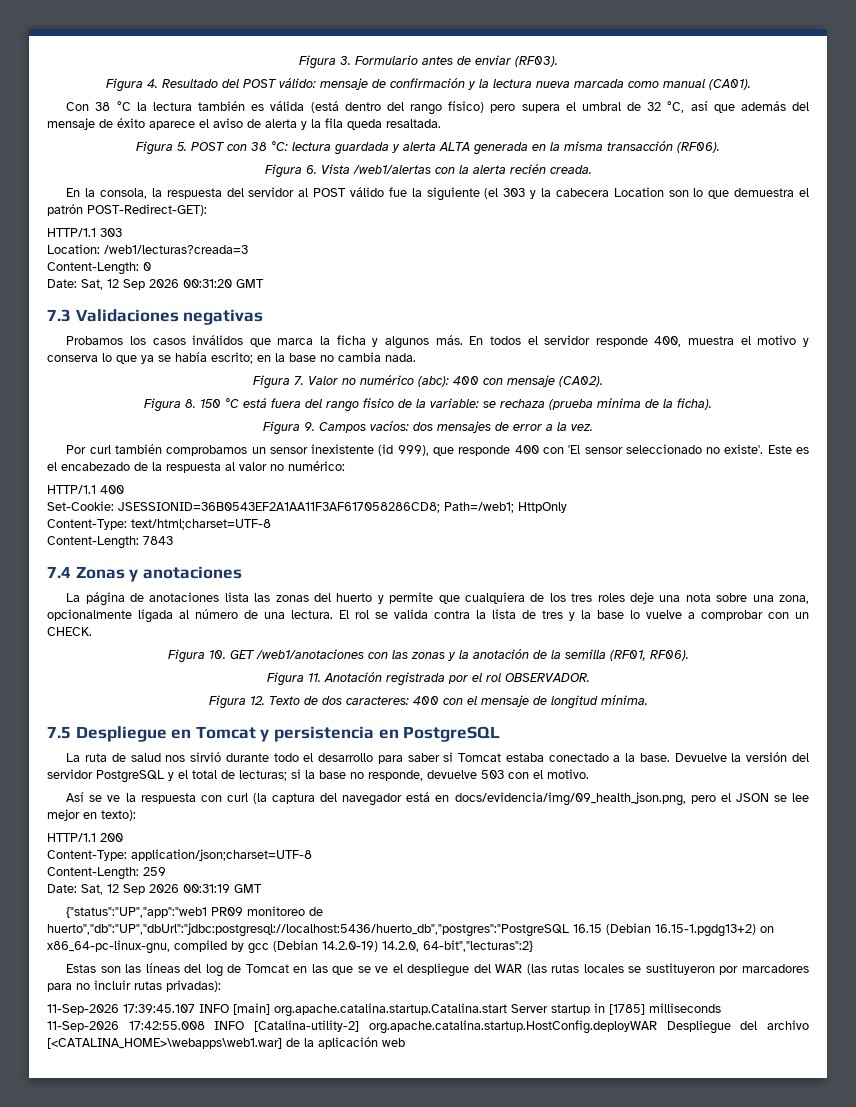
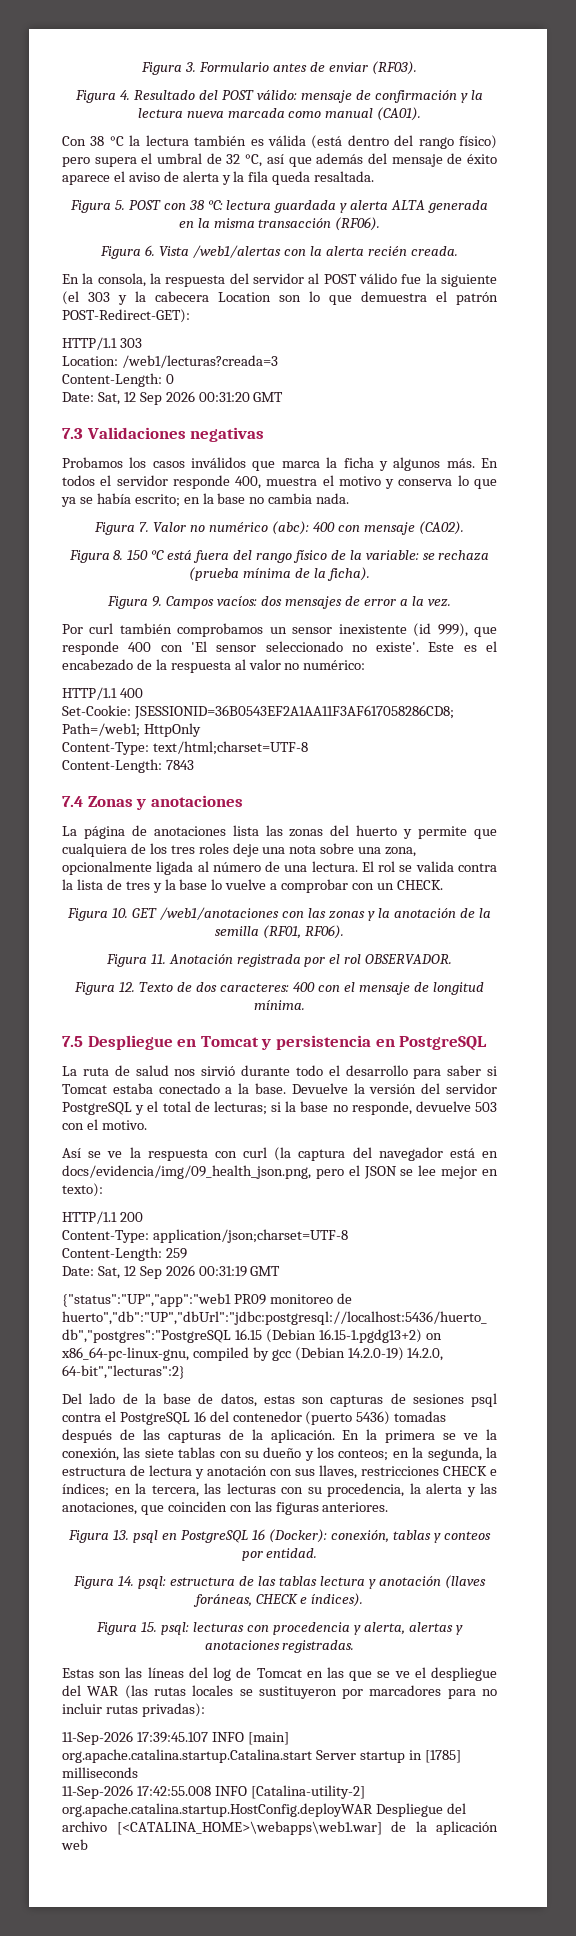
+ Del lado de la base de datos, estas son capturas de sesiones psql contra el PostgreSQL 16 del contenedor (puerto 5436) tomadas después de las capturas de la aplicación. En la primera se ve la conexión, las siete tablas con su dueño y los conteos; en la segunda, la estructura de lectura y anotación con sus llaves, restricciones CHECK e índices; en la tercera, las lecturas con su procedencia, la alerta y las anotaciones, que coinciden con las figuras anteriores.
+ Figura 13. psql en PostgreSQL 16 (Docker): conexión, tablas y conteos por entidad.
+ Figura 14. psql: estructura de las tablas lectura y anotación (llaves foráneas, CHECK e índices).
+ Figura 15. psql: lecturas con procedencia y alerta, alertas y anotaciones registradas.

